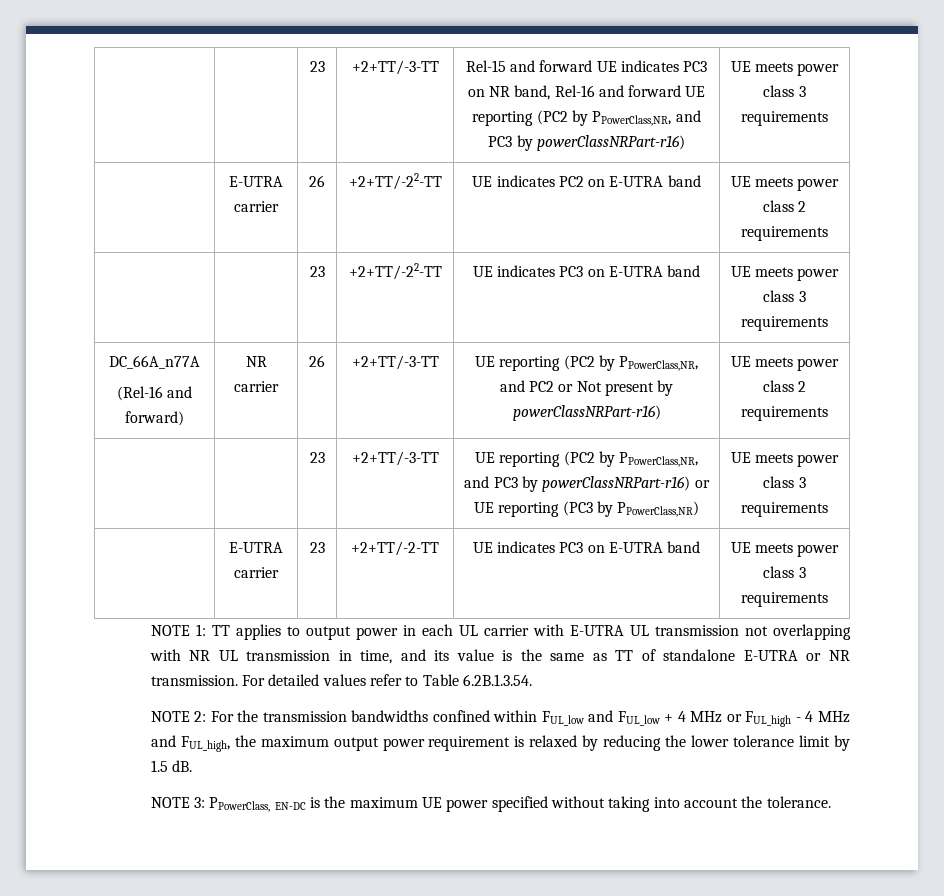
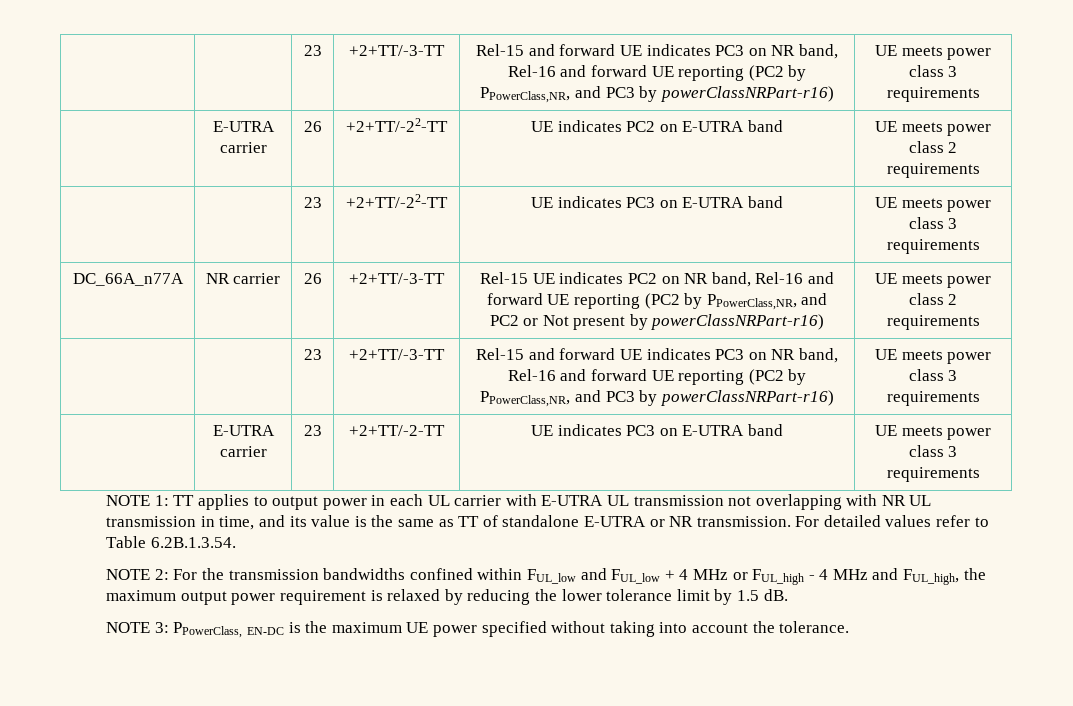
- DC_66A_n77A
- (Rel-16 and forward) | NR carrier | 26 | +2+TT/-3-TT | UE reporting (PC2 by PPowerClass,NR, and PC2 or Not present by powerClassNRPart-r16) | UE meets power class 2 requirements
- | | 23 | +2+TT/-3-TT | UE reporting (PC2 by PPowerClass,NR, and PC3 by powerClassNRPart-r16) or UE reporting (PC3 by PPowerClass,NR) | UE meets power class 3 requirements
+ DC_66A_n77A | NR carrier | 26 | +2+TT/-3-TT | Rel-15 UE indicates PC2 on NR band, Rel-16 and forward UE reporting (PC2 by PPowerClass,NR, and PC2 or Not present by powerClassNRPart-r16) | UE meets power class 2 requirements
+ | | 23 | +2+TT/-3-TT | Rel-15 and forward UE indicates PC3 on NR band, Rel-16 and forward UE reporting (PC2 by PPowerClass,NR, and PC3 by powerClassNRPart-r16) | UE meets power class 3 requirements

